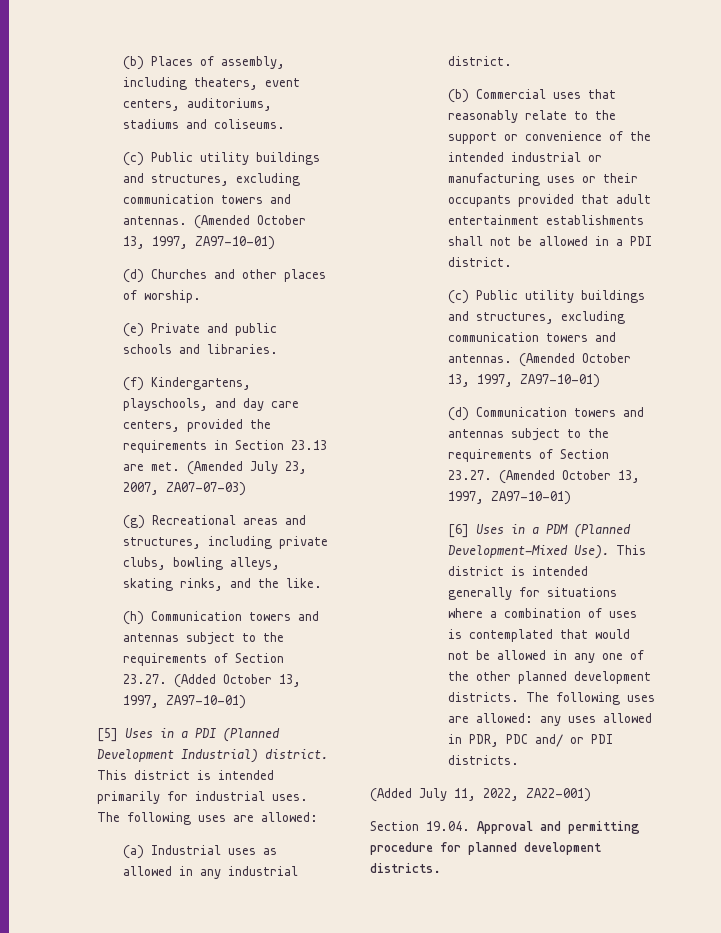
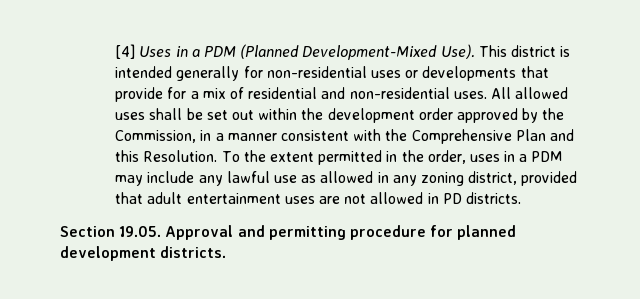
- (b) Places of assembly, including theaters, event centers, auditoriums, stadiums and coliseums.
- (c) Public utility buildings and structures, excluding communication towers and antennas. (Amended October 13, 1997, ZA97-10-01)
- (d) Churches and other places of worship.
- (e) Private and public schools and libraries.
- (f) Kindergartens, playschools, and day care centers, provided the requirements in Section 23.13 are met. (Amended July 23, 2007, ZA07-07-03)
- (g) Recreational areas and structures, including private clubs, bowling alleys, skating rinks, and the like.
- (h) Communication towers and antennas subject to the requirements of Section 23.27. (Added October 13, 1997, ZA97-10-01)
- [5] Uses in a PDI (Planned Development Industrial) district. This district is intended primarily for industrial uses. The following uses are allowed:
- (a) Industrial uses as allowed in any industrial district.
- (b) Commercial uses that reasonably relate to the support or convenience of the intended industrial or manufacturing uses or their occupants provided that adult entertainment establishments shall not be allowed in a PDI district.
- (c) Public utility buildings and structures, excluding communication towers and antennas. (Amended October 13, 1997, ZA97-10-01)
- (d) Communication towers and antennas subject to the requirements of Section 23.27. (Amended October 13, 1997, ZA97-10-01)
- [6] Uses in a PDM (Planned Development-Mixed Use).
+ [4] Uses in a PDM (Planned Development-Mixed Use).
- This district is intended generally for situations where a combination of uses is contemplated that would not be allowed in any one of the other planned development districts. The following uses are allowed: any uses allowed in PDR, PDC and/ or PDI districts.
- (Added July 11, 2022, ZA22-001)
- Section 19.04. Approval and permitting procedure for planned development districts.
+ This district is intended generally for non-residential uses or developments that provide for a mix of residential and non-residential uses. All allowed uses shall be set out within the development order approved by the Commission, in a manner consistent with the Comprehensive Plan and this Resolution. To the extent permitted in the order, uses in a PDM may include any lawful use as allowed in any zoning district, provided that adult entertainment uses are not allowed in PD districts.
+ Section 19.05. Approval and permitting procedure for planned development districts.

